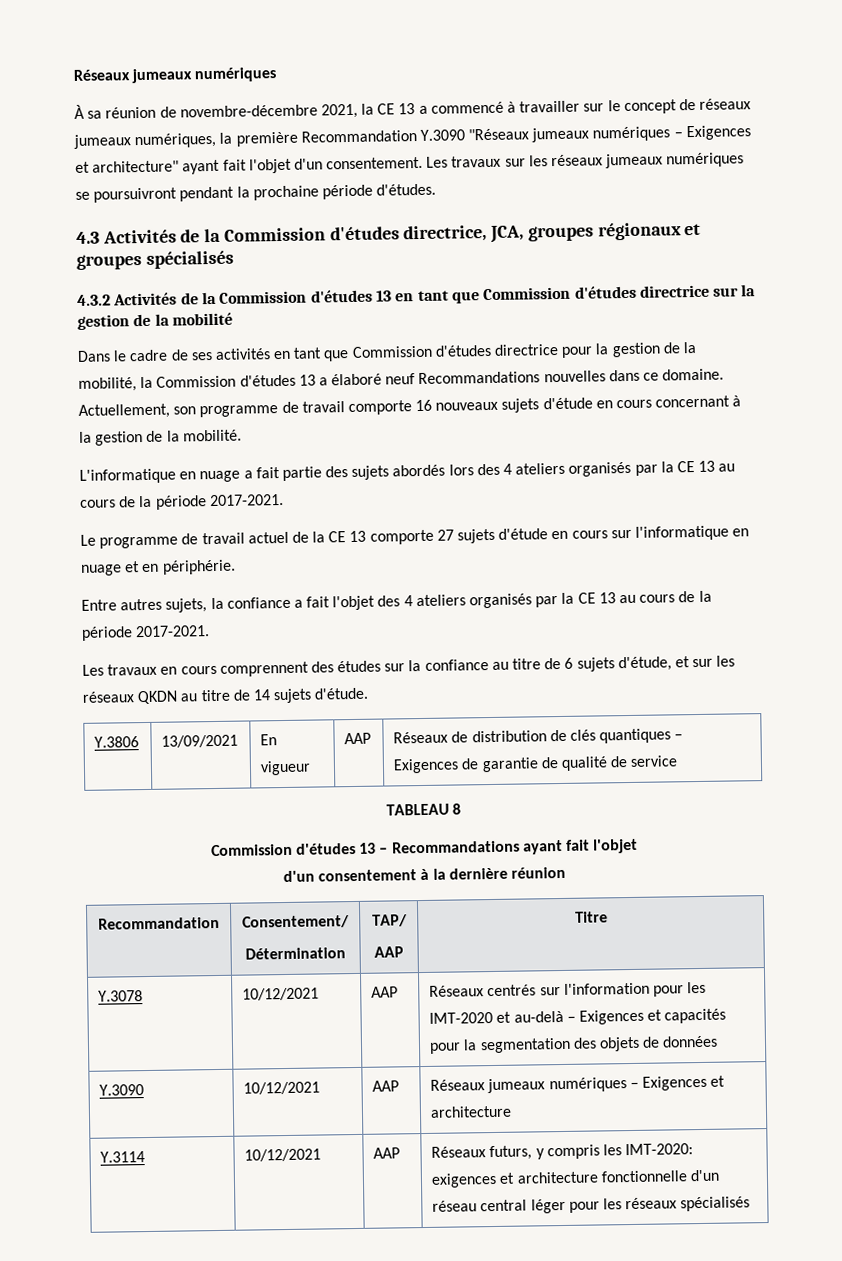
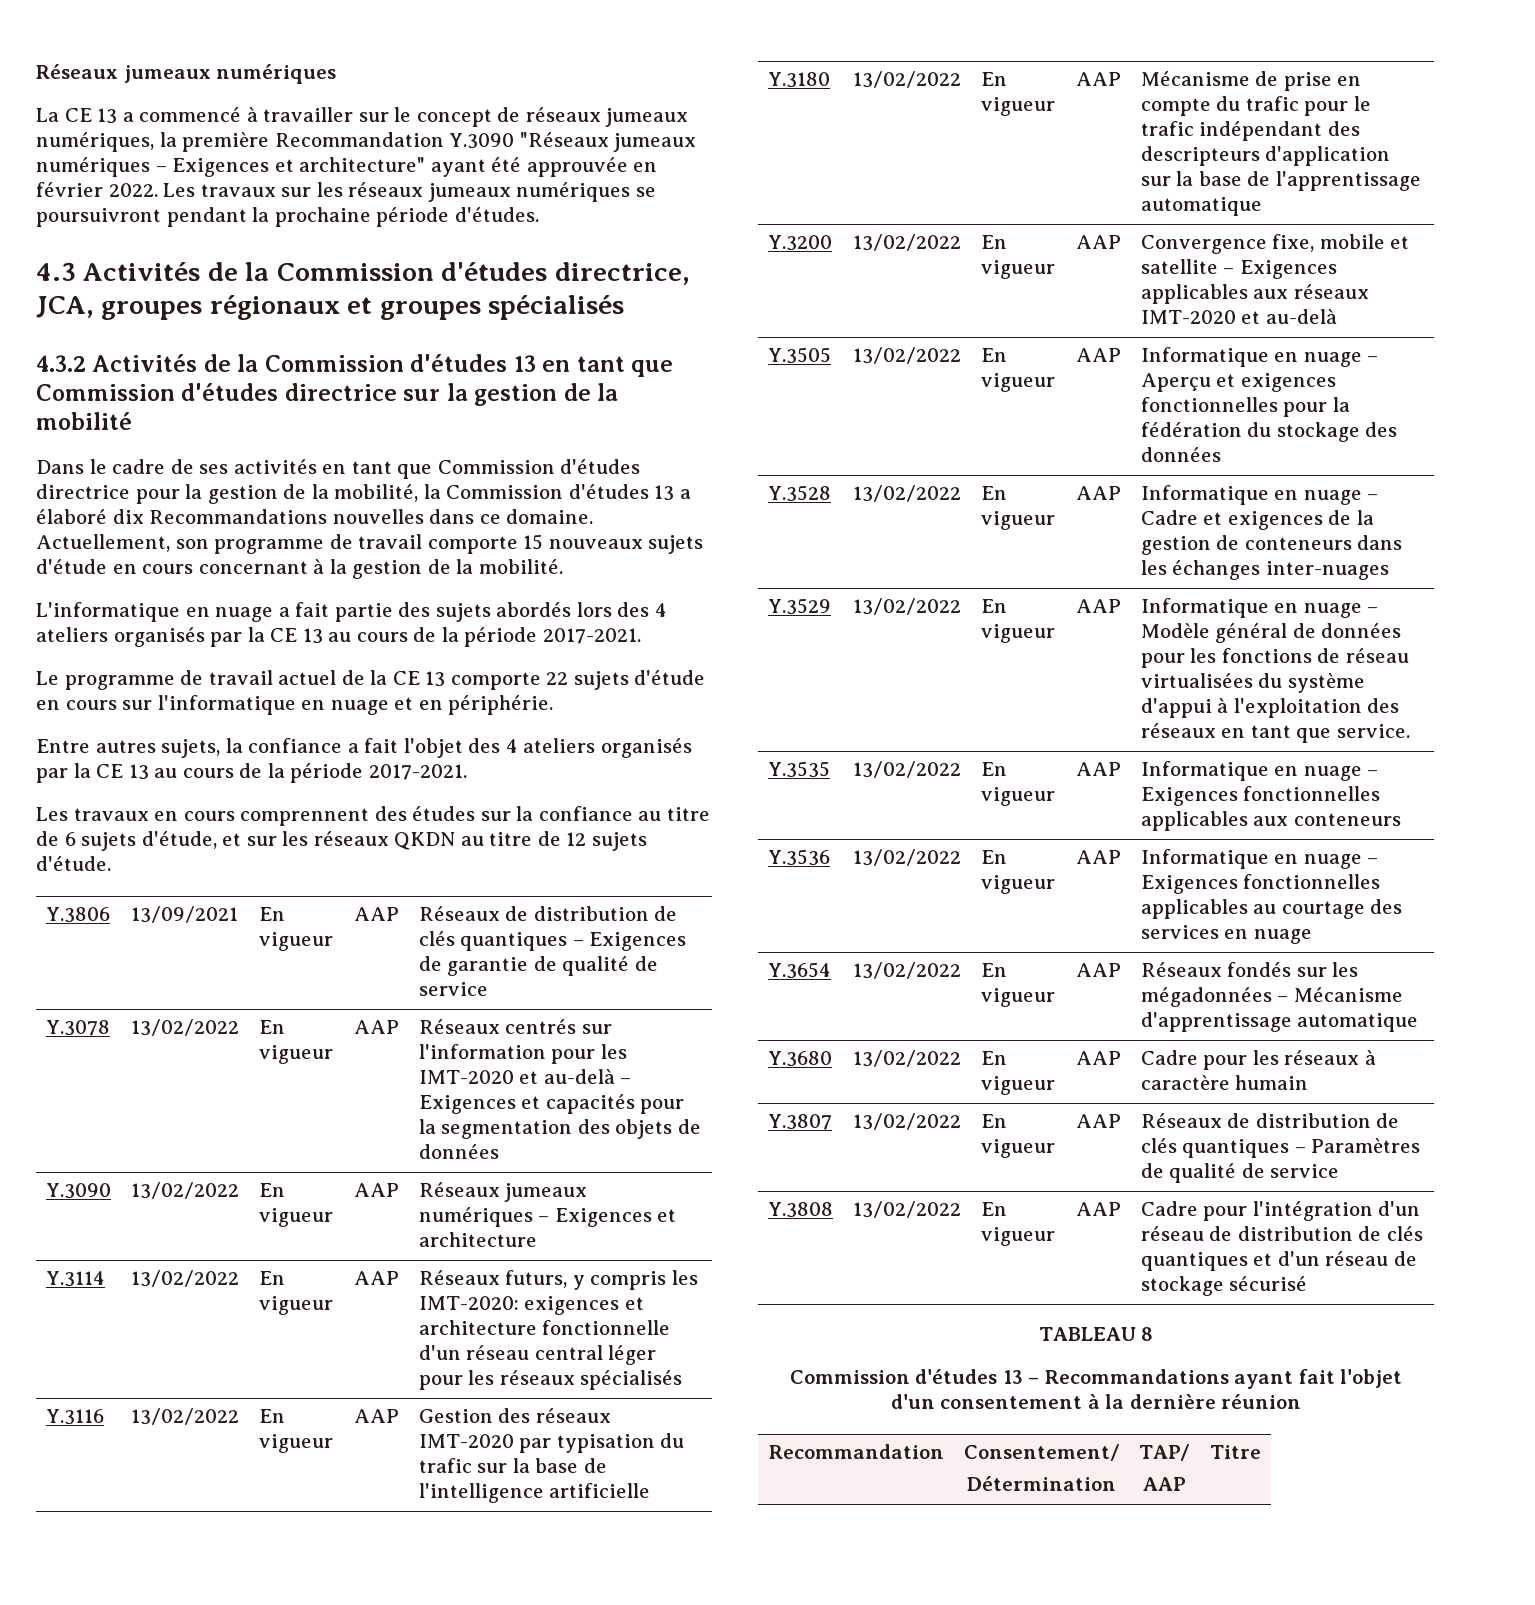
- À sa réunion de novembre-décembre 2021, la CE 13 a commencé à travailler sur le concept de réseaux jumeaux numériques, la première Recommandation Y.3090 "Réseaux jumeaux numériques – Exigences et architecture" ayant fait l'objet d'un consentement.
+ La CE 13 a commencé à travailler sur le concept de réseaux jumeaux numériques, la première Recommandation Y.3090 "Réseaux jumeaux numériques – Exigences et architecture" ayant été approuvée en février 2022.
- Dans le cadre de ses activités en tant que Commission d'études directrice pour la gestion de la mobilité, la Commission d'études 13 a élaboré neuf Recommandations nouvelles dans ce domaine.
+ Dans le cadre de ses activités en tant que Commission d'études directrice pour la gestion de la mobilité, la Commission d'études 13 a élaboré dix Recommandations nouvelles dans ce domaine.
- Actuellement, son programme de travail comporte 16 nouveaux sujets d'étude en cours concernant à la gestion de la mobilité.
+ Actuellement, son programme de travail comporte 15 nouveaux sujets d'étude en cours concernant à la gestion de la mobilité.
- Le programme de travail actuel de la CE 13 comporte 27 sujets d'étude en cours sur l'informatique en nuage et en périphérie.
+ Le programme de travail actuel de la CE 13 comporte 22 sujets d'étude en cours sur l'informatique en nuage et en périphérie.
- Les travaux en cours comprennent des études sur la confiance au titre de 6 sujets d'étude, et sur les réseaux QKDN au titre de 14 sujets d'étude.
+ Les travaux en cours comprennent des études sur la confiance au titre de 6 sujets d'étude, et sur les réseaux QKDN au titre de 12 sujets d'étude.
+ Y.3078 | 13/02/2022 | En vigueur | AAP | Réseaux centrés sur l'information pour les IMT-2020 et au-delà – Exigences et capacités pour la segmentation des objets de données
+ Y.3090 | 13/02/2022 | En vigueur | AAP | Réseaux jumeaux numériques – Exigences et architecture
+ Y.3114 | 13/02/2022 | En vigueur | AAP | Réseaux futurs, y compris les IMT-2020: exigences et architecture fonctionnelle d'un réseau central léger pour les réseaux spécialisés
+ Y.3116 | 13/02/2022 | En vigueur | AAP | Gestion des réseaux IMT-2020 par typisation du trafic sur la base de l'intelligence artificielle
+ Y.3180 | 13/02/2022 | En vigueur | AAP | Mécanisme de prise en compte du trafic pour le trafic indépendant des descripteurs d'application sur la base de l'apprentissage automatique
+ Y.3200 | 13/02/2022 | En vigueur | AAP | Convergence fixe, mobile et satellite – Exigences applicables aux réseaux IMT-2020 et au-delà
+ Y.3505 | 13/02/2022 | En vigueur | AAP | Informatique en nuage – Aperçu et exigences fonctionnelles pour la fédération du stockage des données
+ Y.3528 | 13/02/2022 | En vigueur | AAP | Informatique en nuage – Cadre et exigences de la gestion de conteneurs dans les échanges inter-nuages
+ Y.3529 | 13/02/2022 | En vigueur | AAP | Informatique en nuage – Modèle général de données pour les fonctions de réseau virtualisées du système d'appui à l'exploitation des réseaux en tant que service.
+ Y.3535 | 13/02/2022 | En vigueur | AAP | Informatique en nuage – Exigences fonctionnelles applicables aux conteneurs
+ Y.3536 | 13/02/2022 | En vigueur | AAP | Informatique en nuage – Exigences fonctionnelles applicables au courtage des services en nuage
+ Y.3654 | 13/02/2022 | En vigueur | AAP | Réseaux fondés sur les mégadonnées – Mécanisme d'apprentissage automatique
+ Y.3680 | 13/02/2022 | En vigueur | AAP | Cadre pour les réseaux à caractère humain
+ Y.3807 | 13/02/2022 | En vigueur | AAP | Réseaux de distribution de clés quantiques – Paramètres de qualité de service
+ Y.3808 | 13/02/2022 | En vigueur | AAP | Cadre pour l'intégration d'un réseau de distribution de clés quantiques et d'un réseau de stockage sécurisé
- Y.3078 | 10/12/2021 | AAP | Réseaux centrés sur l'information pour les IMT-2020 et au-delà – Exigences et capacités pour la segmentation des objets de données
- Y.3090 | 10/12/2021 | AAP | Réseaux jumeaux numériques – Exigences et architecture
- Y.3114 | 10/12/2021 | AAP | Réseaux futurs, y compris les IMT-2020: exigences et architecture fonctionnelle d'un réseau central léger pour les réseaux spécialisés

